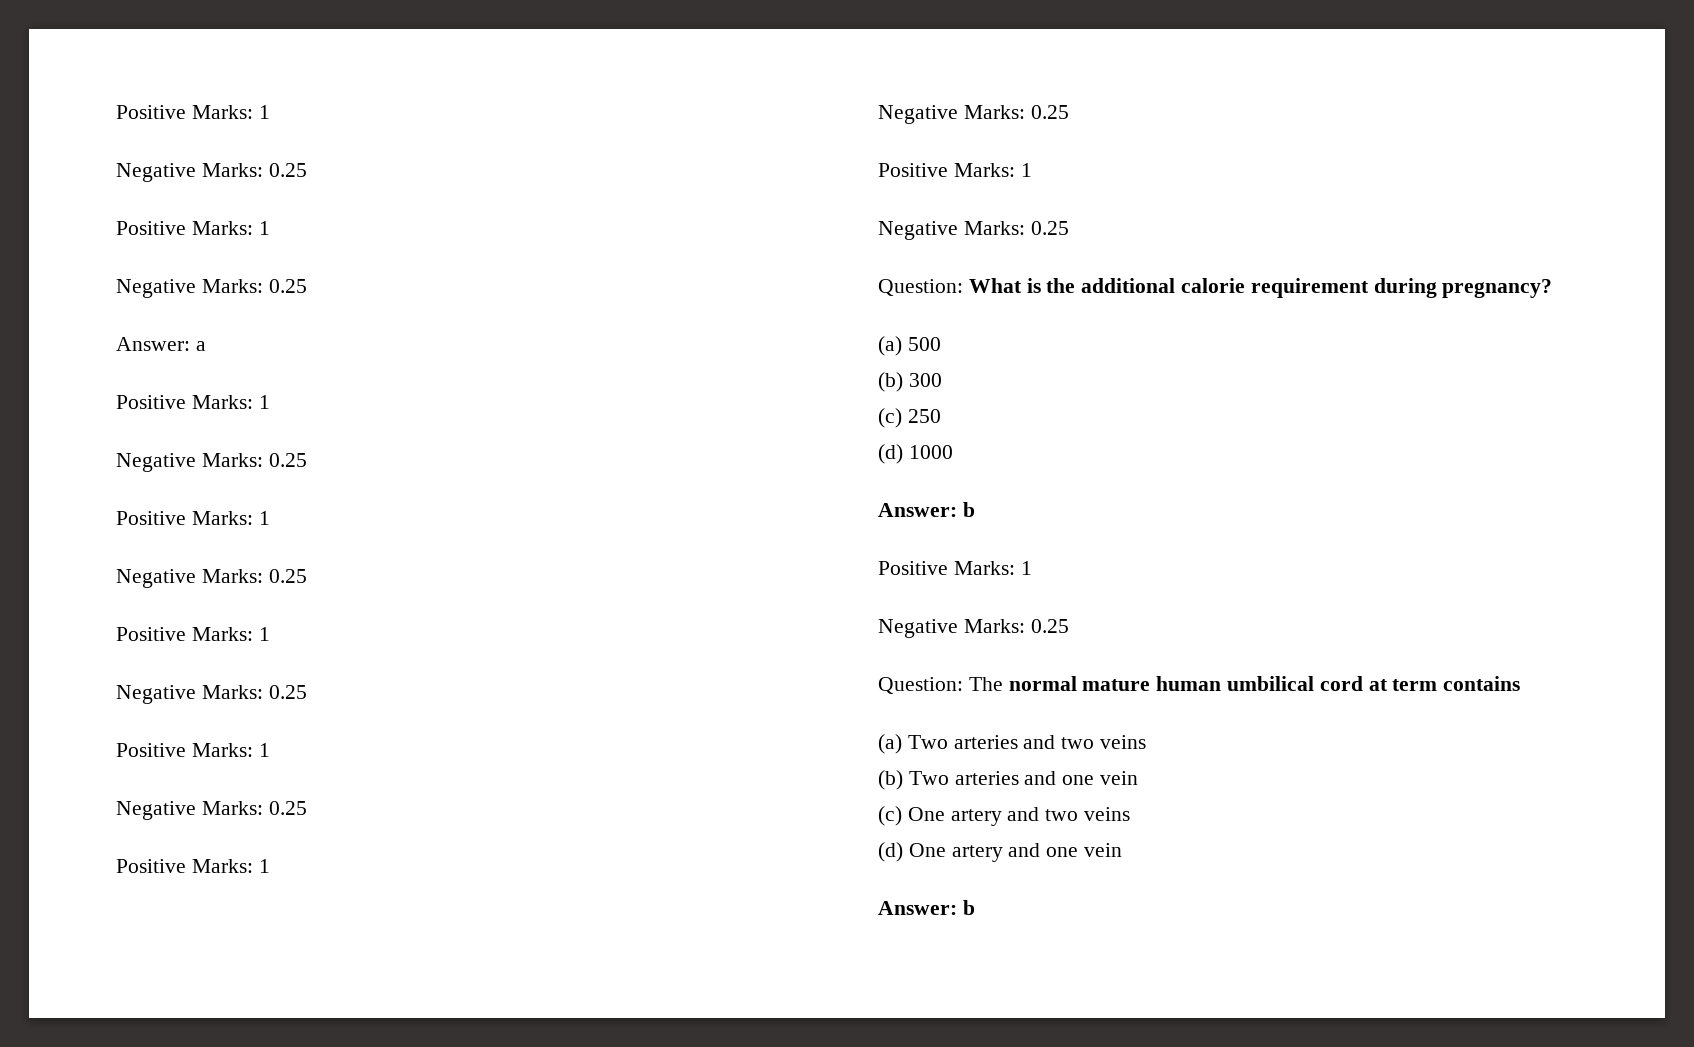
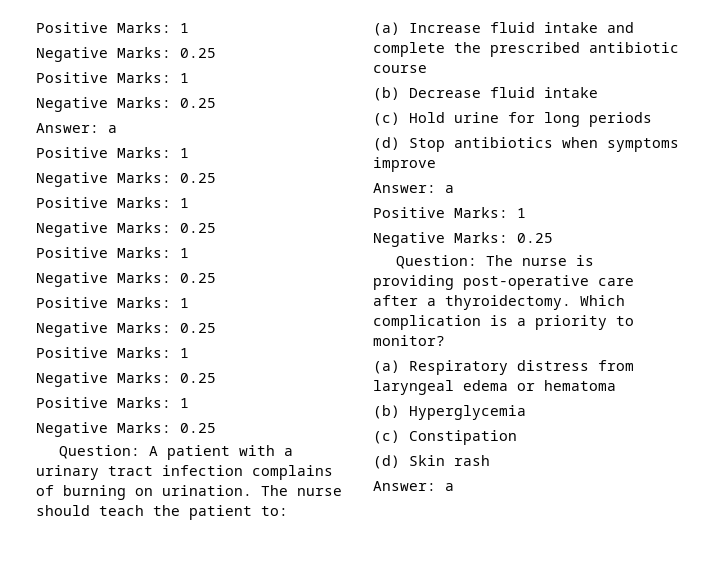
- Question: What is the additional calorie requirement during pregnancy?
- (a) 500
- (b) 300
- (c) 250
- (d) 1000
- Answer: b
+ Question: A patient with a urinary tract infection complains of burning on urination. The nurse should teach the patient to:
+ (a) Increase fluid intake and complete the prescribed antibiotic course
+ (b) Decrease fluid intake
+ (c) Hold urine for long periods
+ (d) Stop antibiotics when symptoms improve
+ Answer: a
- Question: The normal mature human umbilical cord at term contains
- (a) Two arteries and two veins
- (b) Two arteries and one vein
- (c) One artery and two veins
- (d) One artery and one vein
- Answer: b
+ Question: The nurse is providing post-operative care after a thyroidectomy. Which complication is a priority to monitor?
+ (a) Respiratory distress from laryngeal edema or hematoma
+ (b) Hyperglycemia
+ (c) Constipation
+ (d) Skin rash
+ Answer: a

